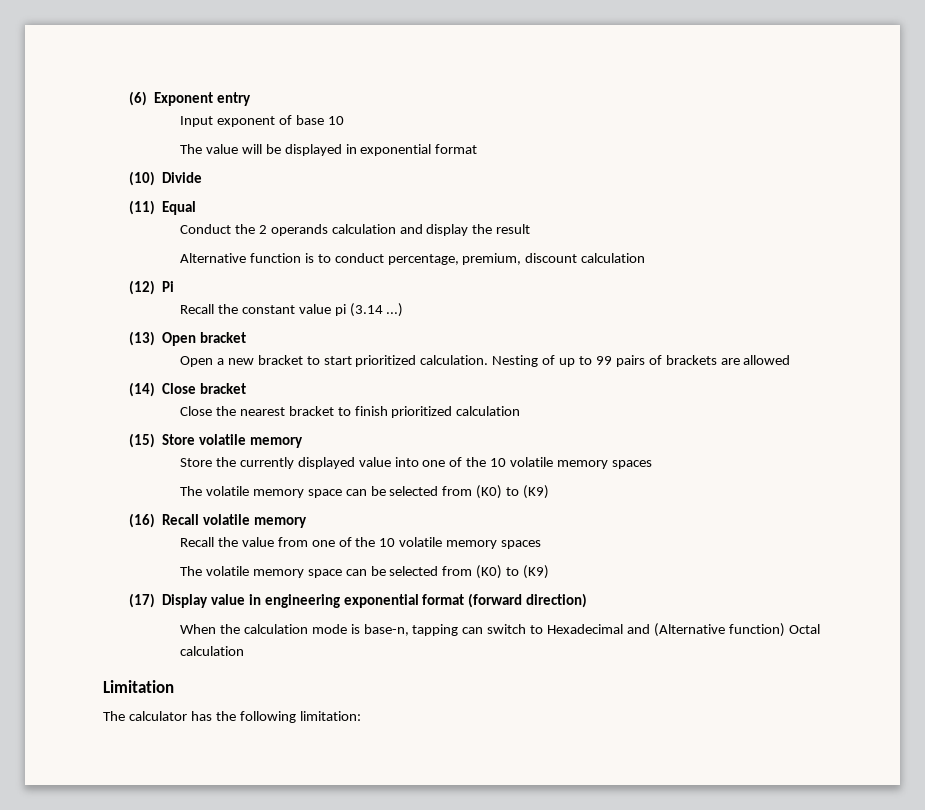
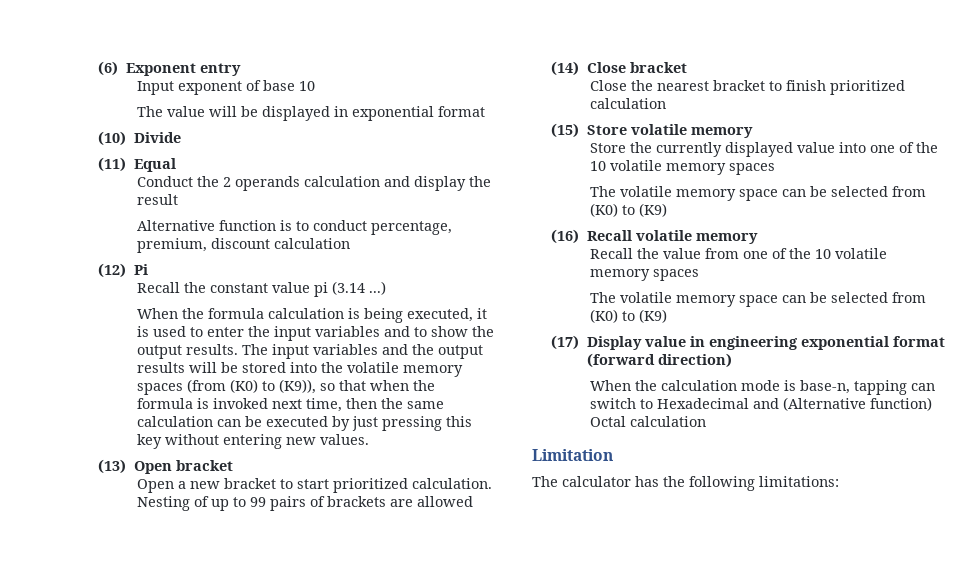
+ When the formula calculation is being executed, it is used to enter the input variables and to show the output results. The input variables and the output results will be stored into the volatile memory spaces (from (K0) to (K9)), so that when the formula is invoked next time, then the same calculation can be executed by just pressing this key without entering new values.
- The calculator has the following limitation:
+ The calculator has the following limitations:

